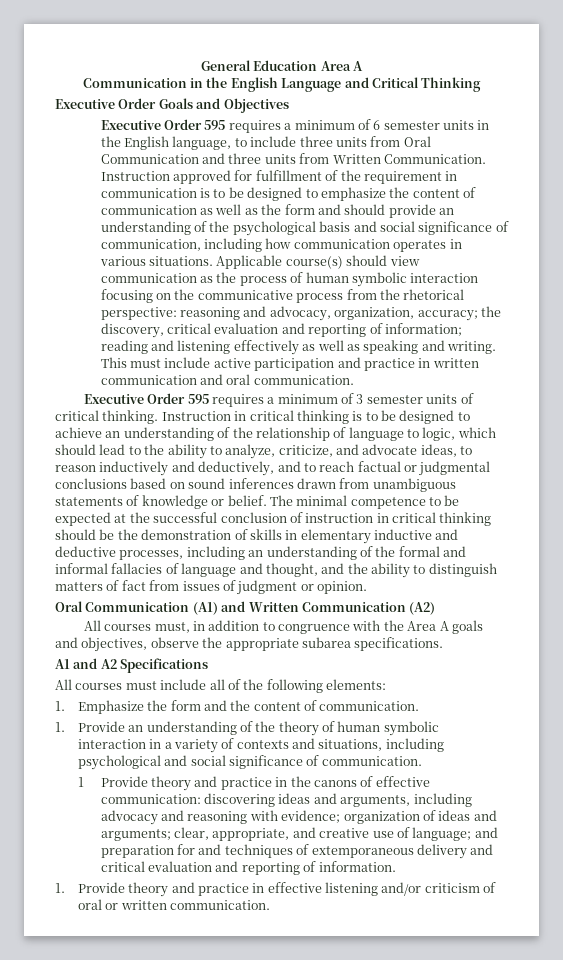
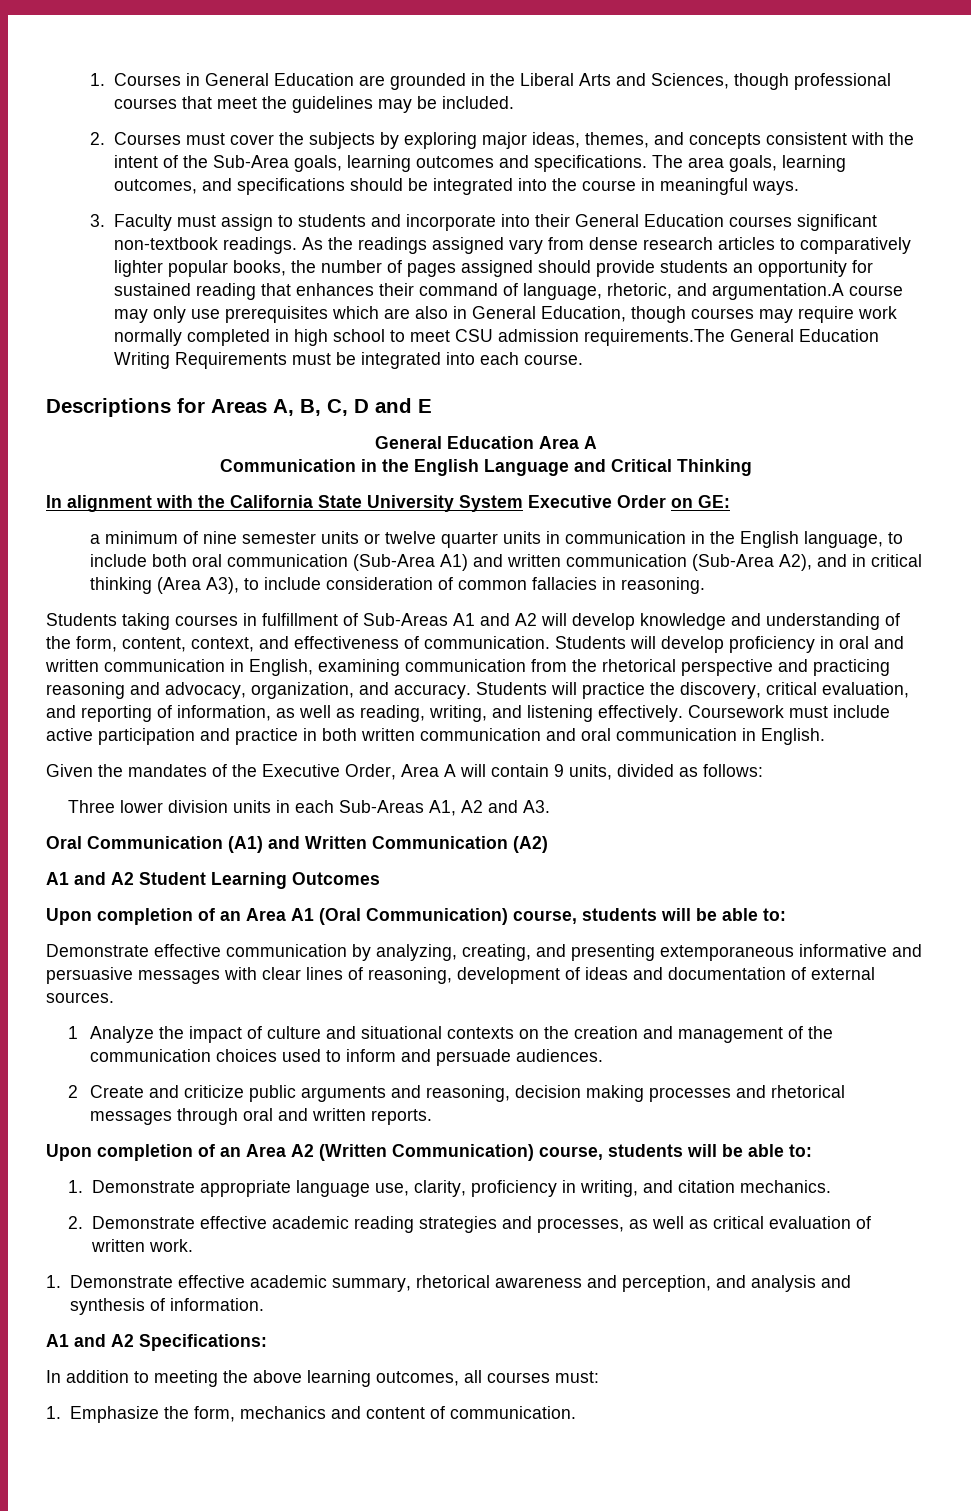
+ 1. Courses in General Education are grounded in the Liberal Arts and Sciences, though professional courses that meet the guidelines may be included.
+ 2. Courses must cover the subjects by exploring major ideas, themes, and concepts consistent with the intent of the Sub-Area goals, learning outcomes and specifications. The area goals, learning outcomes, and specifications should be integrated into the course in meaningful ways.
+ 3. Faculty must assign to students and incorporate into their General Education courses significant non-textbook readings. As the readings assigned vary from dense research articles to comparatively lighter popular books, the number of pages assigned should provide students an opportunity for sustained reading that enhances their command of language, rhetoric, and argumentation.A course may only use prerequisites which are also in General Education, though courses may require work normally completed in high school to meet CSU admission requirements.The General Education Writing Requirements must be integrated into each course.
+ Descriptions for Areas A, B, C, D and E
- Executive Order Goals and Objectives
- Executive Order 595 requires a minimum of 6 semester units in the English language, to include three units from Oral Communication and three units from Written Communication. Instruction approved for fulfillment of the requirement in communication is to be designed to emphasize the content of communication as well as the form and should provide an understanding of the psychological basis and social significance of communication, including how communication operates in various situations. Applicable course(s) should view communication as the process of human symbolic interaction focusing on the communicative process from the rhetorical perspective: reasoning and advocacy, organization, accuracy; the discovery, critical evaluation and reporting of information; reading and listening effectively as well as speaking and writing. This must include active participation and practice in written communication and oral communication.
- Executive Order 595 requires a minimum of 3 semester units of critical thinking. Instruction in critical thinking is to be designed to achieve an understanding of the relationship of language to logic, which should lead to the ability to analyze, criticize, and advocate ideas, to reason inductively and deductively, and to reach factual or judgmental conclusions based on sound inferences drawn from unambiguous statements of knowledge or belief. The minimal competence to be expected at the successful conclusion of instruction in critical thinking should be the demonstration of skills in elementary inductive and deductive processes, including an understanding of the formal and informal fallacies of language and thought, and the ability to distinguish matters of fact from issues of judgment or opinion.
+ In alignment with the California State University System Executive Order on GE:
+ a minimum of nine semester units or twelve quarter units in communication in the English language, to include both oral communication (Sub-Area A1) and written communication (Sub-Area A2), and in critical thinking (Area A3), to include consideration of common fallacies in reasoning.
+ Students taking courses in fulfillment of Sub-Areas A1 and A2 will develop knowledge and understanding of the form, content, context, and effectiveness of communication. Students will develop proficiency in oral and written communication in English, examining communication from the rhetorical perspective and practicing reasoning and advocacy, organization, and accuracy. Students will practice the discovery, critical evaluation, and reporting of information, as well as reading, writing, and listening effectively. Coursework must include active participation and practice in both written communication and oral communication in English.
+ Given the mandates of the Executive Order, Area A will contain 9 units, divided as follows:
+ Three lower division units in each Sub-Areas A1, A2 and A3.
- All courses must, in addition to congruence with the Area A goals and objectives, observe the appropriate subarea specifications.
- A1 and A2 Specifications
- All courses must include all of the following elements:
+ A1 and A2 Student Learning Outcomes
+ Upon completion of an Area A1 (Oral Communication) course, students will be able to:
+ Demonstrate effective communication by analyzing, creating, and presenting extemporaneous informative and persuasive messages with clear lines of reasoning, development of ideas and documentation of external sources.
+ 1 Analyze the impact of culture and situational contexts on the creation and management of the communication choices used to inform and persuade audiences.
+ 2 Create and criticize public arguments and reasoning, decision making processes and rhetorical messages through oral and written reports.
+ Upon completion of an Area A2 (Written Communication) course, students will be able to:
+ 1. Demonstrate appropriate language use, clarity, proficiency in writing, and citation mechanics.
+ 2. Demonstrate effective academic reading strategies and processes, as well as critical evaluation of written work.
+ 1. Demonstrate effective academic summary, rhetorical awareness and perception, and analysis and synthesis of information.
+ A1 and A2 Specifications:
+ In addition to meeting the above learning outcomes, all courses must:
- 1. Emphasize the form and the content of communication.
+ 1. Emphasize the form, mechanics and content of communication.
- 1. Provide an understanding of the theory of human symbolic interaction in a variety of contexts and situations, including psychological and social significance of communication.
- 1 Provide theory and practice in the canons of effective communication: discovering ideas and arguments, including advocacy and reasoning with evidence; organization of ideas and arguments; clear, appropriate, and creative use of language; and preparation for and techniques of extemporaneous delivery and critical evaluation and reporting of information.
- 1. Provide theory and practice in effective listening and/or criticism of oral or written communication.

